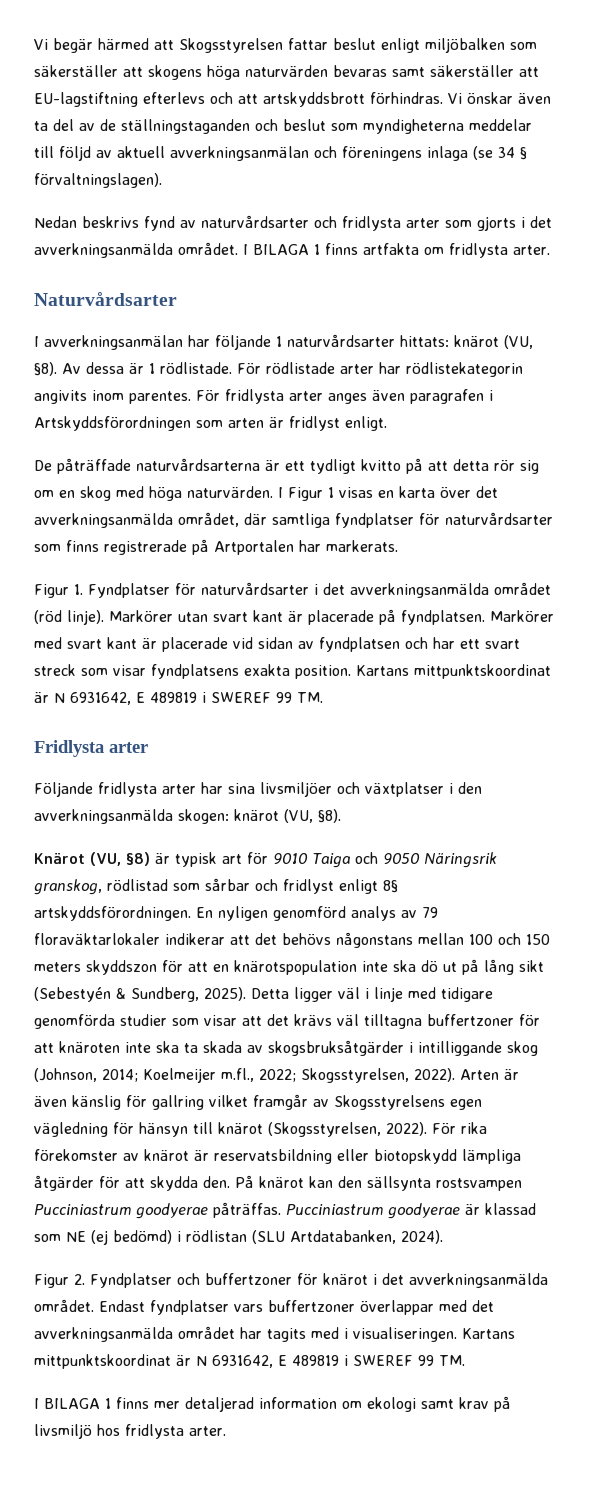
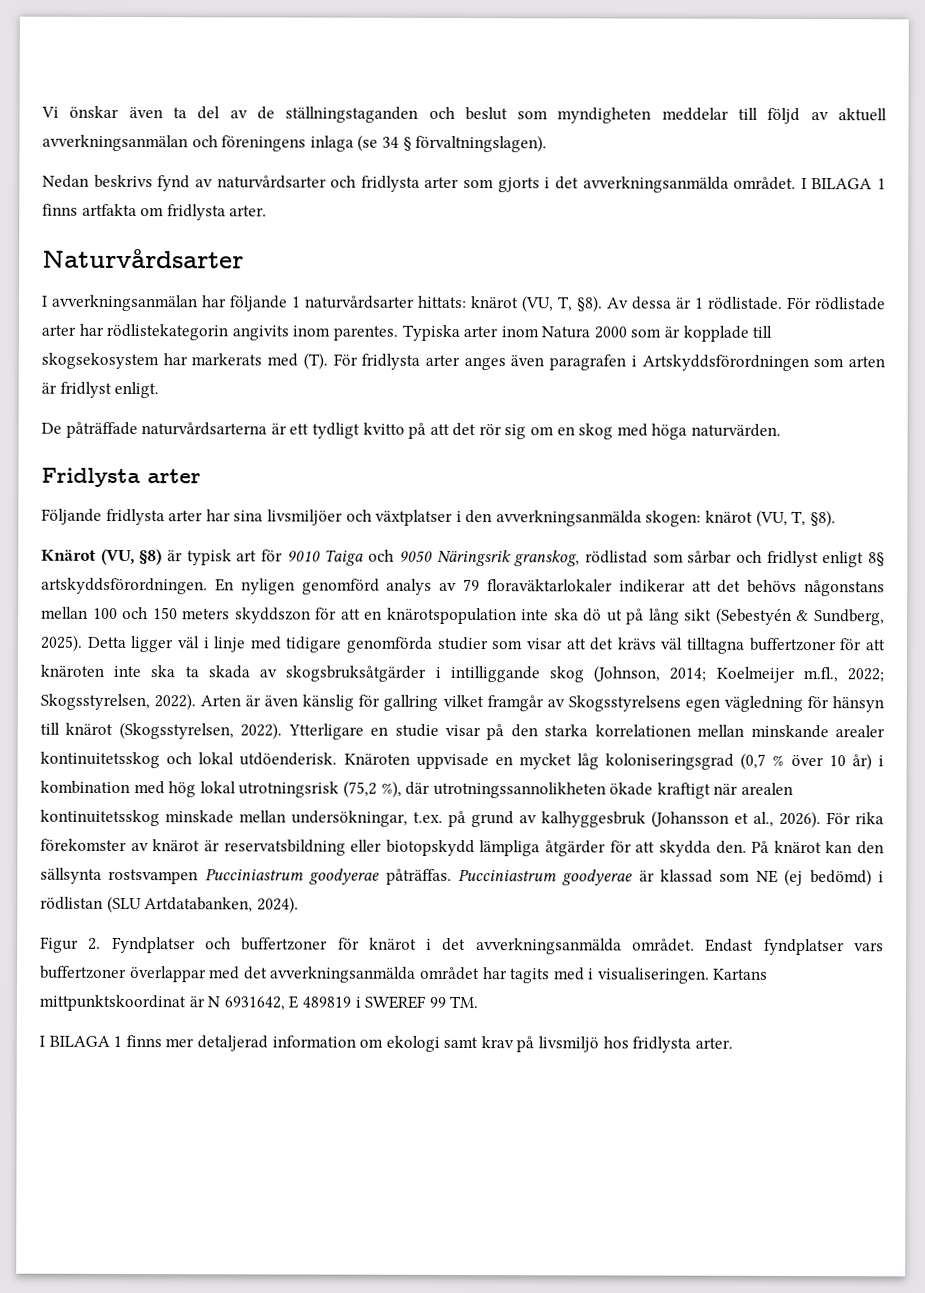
- Vi begär härmed att Skogsstyrelsen fattar beslut enligt miljöbalken som säkerställer att skogens höga naturvärden bevaras samt säkerställer att EU-lagstiftning efterlevs och att artskyddsbrott förhindras. Vi önskar även ta del av de ställningstaganden och beslut som myndigheterna meddelar till följd av aktuell avverkningsanmälan och föreningens inlaga (se 34 § förvaltningslagen).
+ Vi önskar även ta del av de ställningstaganden och beslut som myndigheten meddelar till följd av aktuell avverkningsanmälan och föreningens inlaga (se 34 § förvaltningslagen).
- I avverkningsanmälan har följande 1 naturvårdsarter hittats: knärot (VU, §8).
+ I avverkningsanmälan har följande 1 naturvårdsarter hittats: knärot (VU, T, §8).
- För fridlysta arter anges även paragrafen i Artskyddsförordningen som arten är fridlyst enligt.
+ Typiska arter inom Natura 2000 som är kopplade till skogsekosystem har markerats med (T). För fridlysta arter anges även paragrafen i Artskyddsförordningen som arten är fridlyst enligt.
- De påträffade naturvårdsarterna är ett tydligt kvitto på att detta rör sig om en skog med höga naturvärden. I Figur 1 visas en karta över det avverkningsanmälda området, där samtliga fyndplatser för naturvårdsarter som finns registrerade på Artportalen har markerats.
- Figur 1. Fyndplatser för naturvårdsarter i det avverkningsanmälda området (röd linje). Markörer utan svart kant är placerade på fyndplatsen. Markörer med svart kant är placerade vid sidan av fyndplatsen och har ett svart streck som visar fyndplatsens exakta position. Kartans mittpunktskoordinat är N 6931642, E 489819 i SWEREF 99 TM.
+ De påträffade naturvårdsarterna är ett tydligt kvitto på att det rör sig om en skog med höga naturvärden.
- Följande fridlysta arter har sina livsmiljöer och växtplatser i den avverkningsanmälda skogen: knärot (VU, §8).
+ Följande fridlysta arter har sina livsmiljöer och växtplatser i den avverkningsanmälda skogen: knärot (VU, T, §8).
+ Ytterligare en studie visar på den starka korrelationen mellan minskande arealer kontinuitetsskog och lokal utdöenderisk. Knäroten uppvisade en mycket låg koloniseringsgrad (0,7 % över 10 år) i kombination med hög lokal utrotningsrisk (75,2 %), där utrotningssannolikheten ökade kraftigt när arealen kontinuitetsskog minskade mellan undersökningar, t.ex. på grund av kalhyggesbruk (Johansson et al., 2026).

